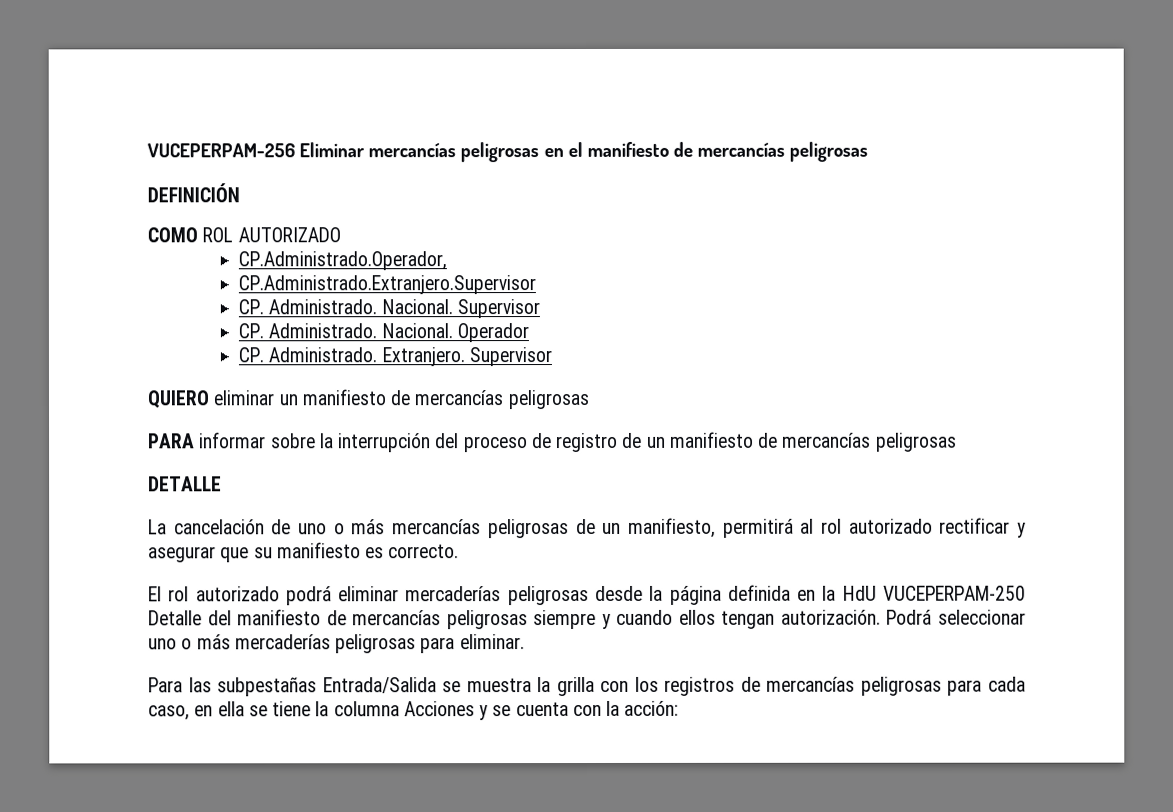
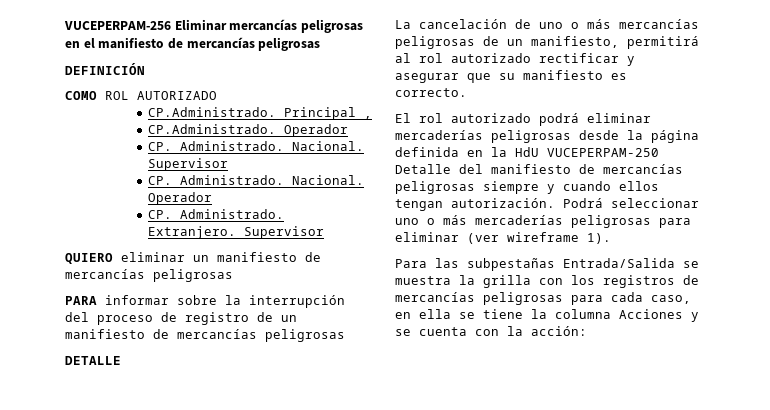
- CP.Administrado.Operador,
- CP.Administrado.Extranjero.Supervisor
+ CP.Administrado. Principal ,
+ CP.Administrado. Operador
- Podrá seleccionar uno o más mercaderías peligrosas para eliminar.
+ Podrá seleccionar uno o más mercaderías peligrosas para eliminar (ver wireframe 1).

